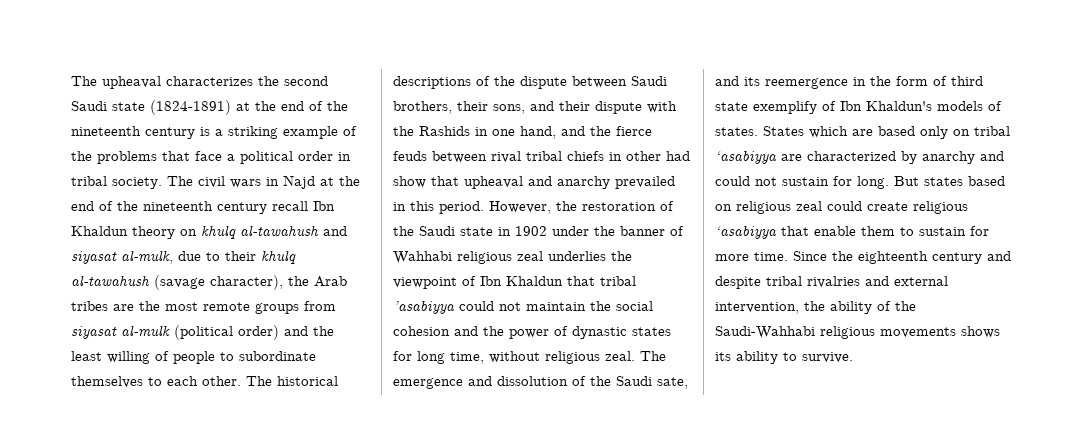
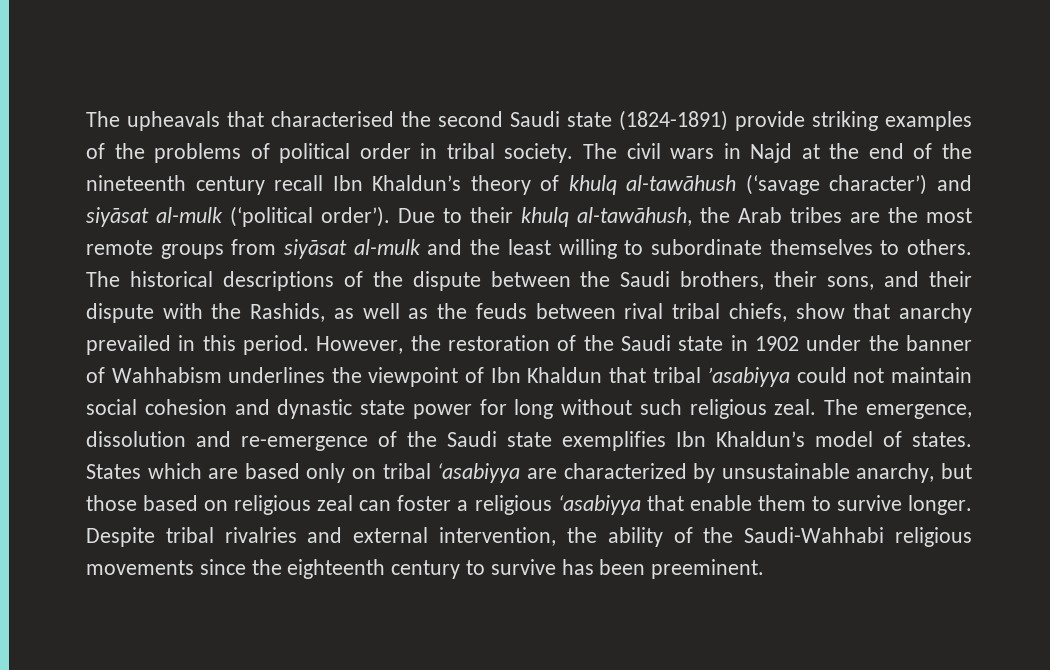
- The upheaval characterizes the second Saudi state (1824-1891) at the end of the nineteenth century is a striking example of the problems that face a political order in tribal society.
+ The upheavals that characterised the second Saudi state (1824-1891) provide striking examples of the problems of political order in tribal society.
- The civil wars in Najd at the end of the nineteenth century recall Ibn Khaldun theory on khulq al-tawahush and siyasat al-mulk, due to their khulq al-tawahush (savage character), the Arab tribes are the most remote groups from siyasat al-mulk (political order) and the least willing of people to subordinate themselves to each other.
+ The civil wars in Najd at the end of the nineteenth century recall Ibn Khaldun’s theory of khulq al-tawāhush (‘savage character’) and siyāsat al-mulk (‘political order’). Due to their khulq al-tawāhush, the Arab tribes are the most remote groups from siyāsat al-mulk and the least willing to subordinate themselves to others.
- The historical descriptions of the dispute between Saudi brothers, their sons, and their dispute with the Rashids in one hand, and the fierce feuds between rival tribal chiefs in other had show that upheaval and anarchy prevailed in this period.
+ The historical descriptions of the dispute between the Saudi brothers, their sons, and their dispute with the Rashids, as well as the feuds between rival tribal chiefs, show that anarchy prevailed in this period.
- However, the restoration of the Saudi state in 1902 under the banner of Wahhabi religious zeal underlies the viewpoint of Ibn Khaldun that tribal ’asabiyya could not maintain the social cohesion and the power of dynastic states for long time, without religious zeal. The emergence and dissolution of the Saudi sate, and its reemergence in the form of third state exemplify of Ibn Khaldun's models of states.
+ However, the restoration of the Saudi state in 1902 under the banner of Wahhabism underlines the viewpoint of Ibn Khaldun that tribal ’asabiyya could not maintain social cohesion and dynastic state power for long without such religious zeal. The emergence, dissolution and re-emergence of the Saudi state exemplifies Ibn Khaldun’s model of states.
- States which are based only on tribal ‘asabiyya are characterized by anarchy and could not sustain for long. But states based on religious zeal could create religious ‘asabiyya that enable them to sustain for more time. Since the eighteenth century and despite tribal rivalries and external intervention, the ability of the Saudi-Wahhabi religious movements shows its ability to survive.
+ States which are based only on tribal ‘asabiyya are characterized by unsustainable anarchy, but those based on religious zeal can foster a religious ‘asabiyya that enable them to survive longer. Despite tribal rivalries and external intervention, the ability of the Saudi-Wahhabi religious movements since the eighteenth century to survive has been preeminent.

